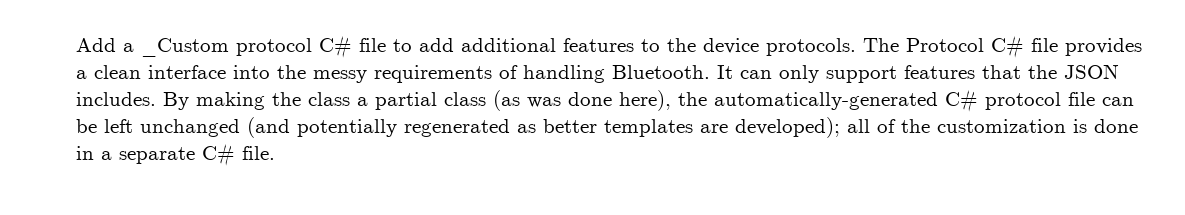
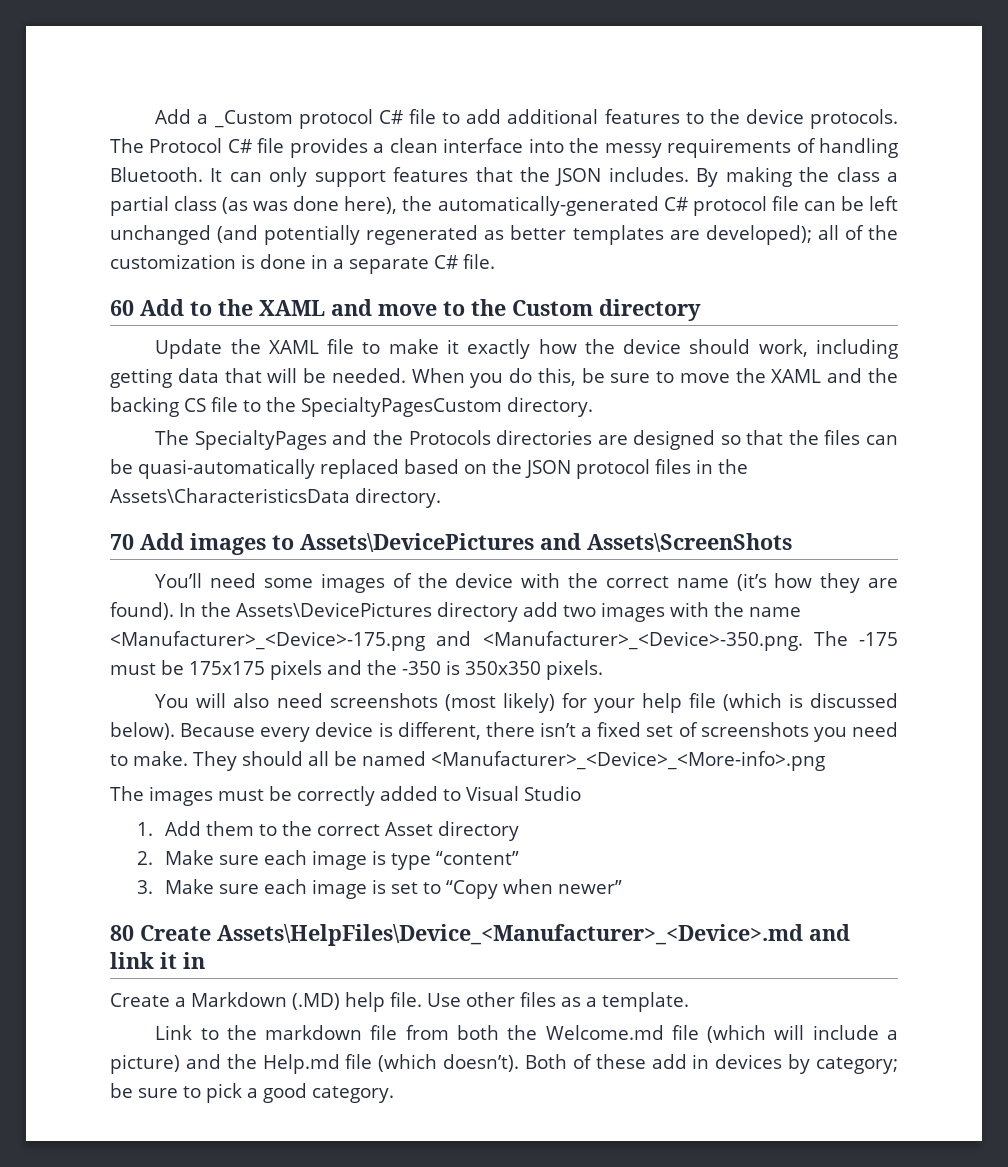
+ 60 Add to the XAML and move to the Custom directory
+ Update the XAML file to make it exactly how the device should work, including getting data that will be needed. When you do this, be sure to move the XAML and the backing CS file to the SpecialtyPagesCustom directory.
+ The SpecialtyPages and the Protocols directories are designed so that the files can be quasi-automatically replaced based on the JSON protocol files in the Assets\CharacteristicsData directory.
+ 70 Add images to Assets\DevicePictures and Assets\ScreenShots
+ You’ll need some images of the device with the correct name (it’s how they are found). In the Assets\DevicePictures directory add two images with the name <Manufacturer>_<Device>-175.png and <Manufacturer>_<Device>-350.png. The -175 must be 175x175 pixels and the -350 is 350x350 pixels.
+ You will also need screenshots (most likely) for your help file (which is discussed below). Because every device is different, there isn’t a fixed set of screenshots you need to make. They should all be named <Manufacturer>_<Device>_<More-info>.png
+ The images must be correctly added to Visual Studio
+ 1. Add them to the correct Asset directory
+ 2. Make sure each image is type “content”
+ 3. Make sure each image is set to “Copy when newer”
+ 80 Create Assets\HelpFiles\Device_<Manufacturer>_<Device>.md and link it in
+ Create a Markdown (.MD) help file. Use other files as a template.
+ Link to the markdown file from both the Welcome.md file (which will include a picture) and the Help.md file (which doesn’t). Both of these add in devices by category; be sure to pick a good category.

